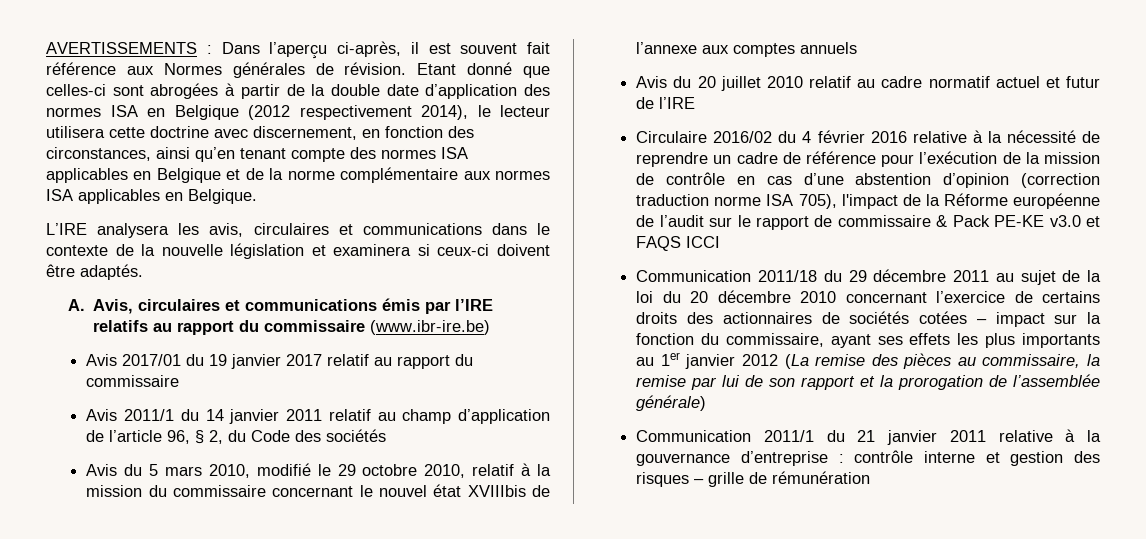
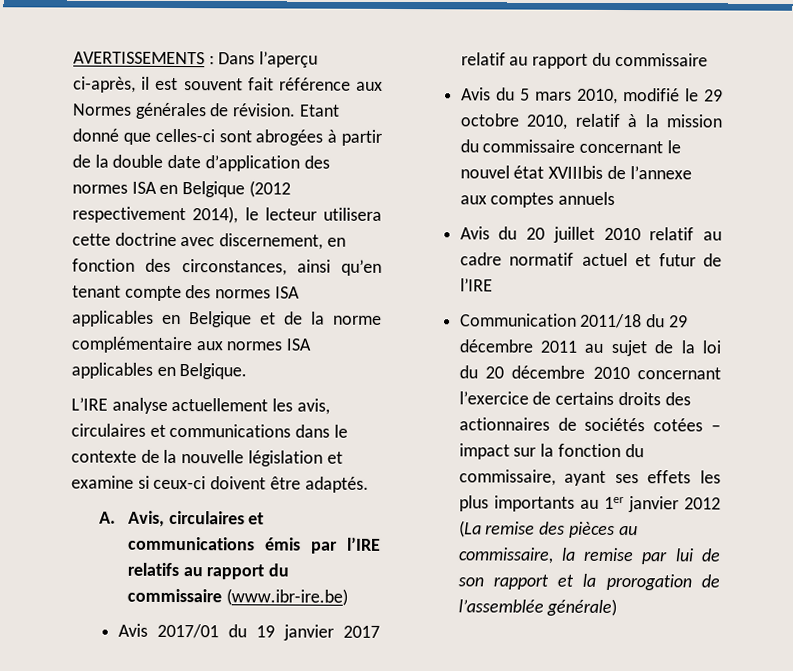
- L’IRE analysera les avis, circulaires et communications dans le contexte de la nouvelle législation et examinera si ceux-ci doivent être adaptés.
+ L’IRE analyse actuellement les avis, circulaires et communications dans le contexte de la nouvelle législation et examine si ceux-ci doivent être adaptés.
- Avis 2011/1 du 14 janvier 2011 relatif au champ d’application de l’article 96, § 2, du Code des sociétés
- Circulaire 2016/02 du 4 février 2016 relative à la nécessité de reprendre un cadre de référence pour l’exécution de la mission de contrôle en cas d’une abstention d’opinion (correction traduction norme ISA 705), l'impact de la Réforme européenne de l’audit sur le rapport de commissaire & Pack PE-KE v3.0 et FAQS ICCI
- Communication 2011/1 du 21 janvier 2011 relative à la gouvernance d’entreprise : contrôle interne et gestion des risques – grille de rémunération

